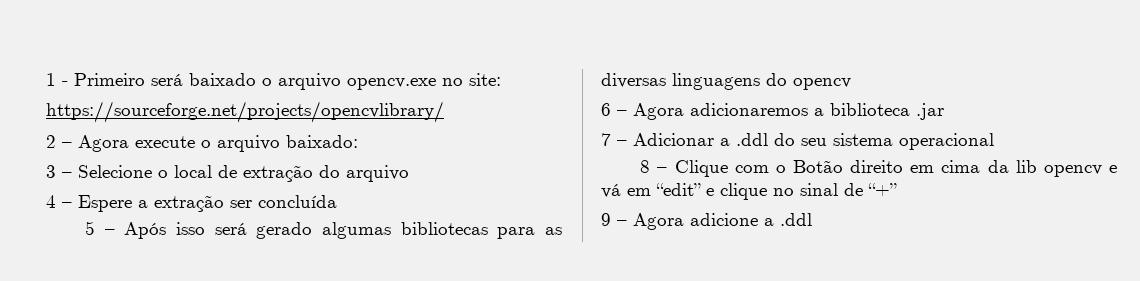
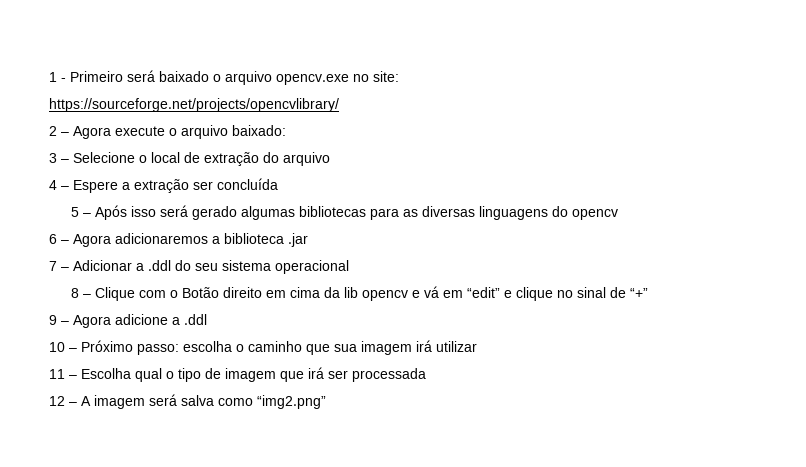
+ 10 – Próximo passo: escolha o caminho que sua imagem irá utilizar
+ 11 – Escolha qual o tipo de imagem que irá ser processada
+ 12 – A imagem será salva como “img2.png”

